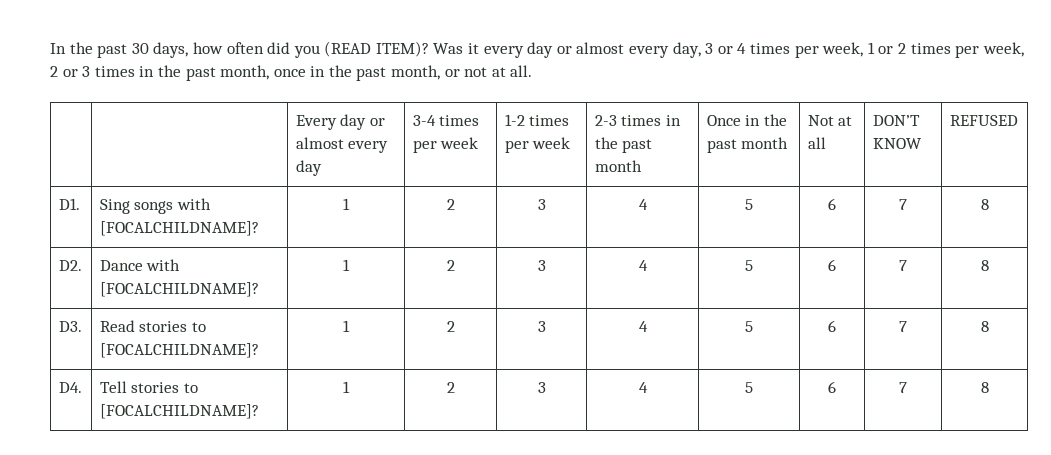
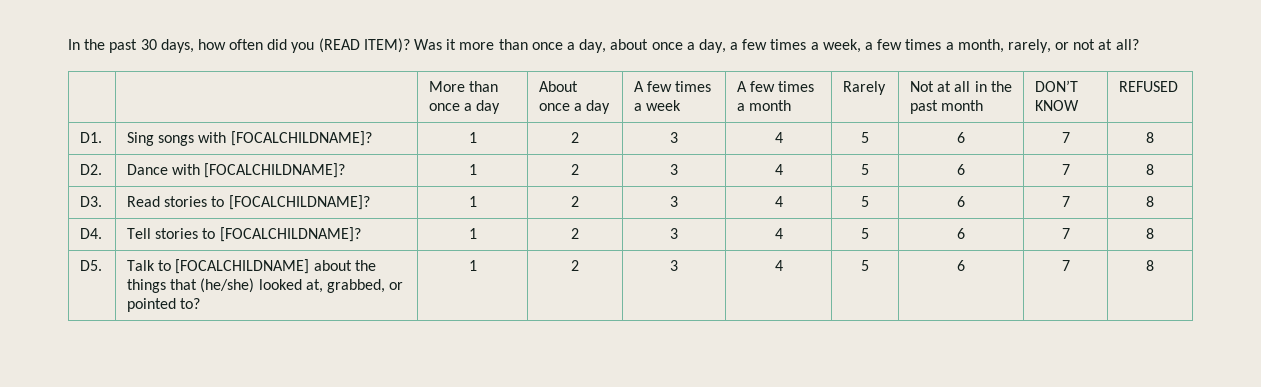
- Was it every day or almost every day, 3 or 4 times per week, 1 or 2 times per week, 2 or 3 times in the past month, once in the past month, or not at all.
- | | Every day or almost every day | 3-4 times per week | 1-2 times per week | 2-3 times in the past month | Once in the past month | Not at all | DON’T KNOW | REFUSED
+ Was it more than once a day, about once a day, a few times a week, a few times a month, rarely, or not at all?
+ | | More than once a day | About once a day | A few times a week | A few times a month | Rarely | Not at all in the past month | DON’T KNOW | REFUSED
+ D5. | Talk to [FOCALCHILDNAME] about the things that (he/she) looked at, grabbed, or pointed to? | 1 | 2 | 3 | 4 | 5 | 6 | 7 | 8

